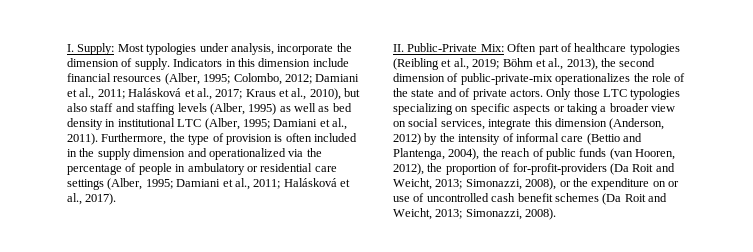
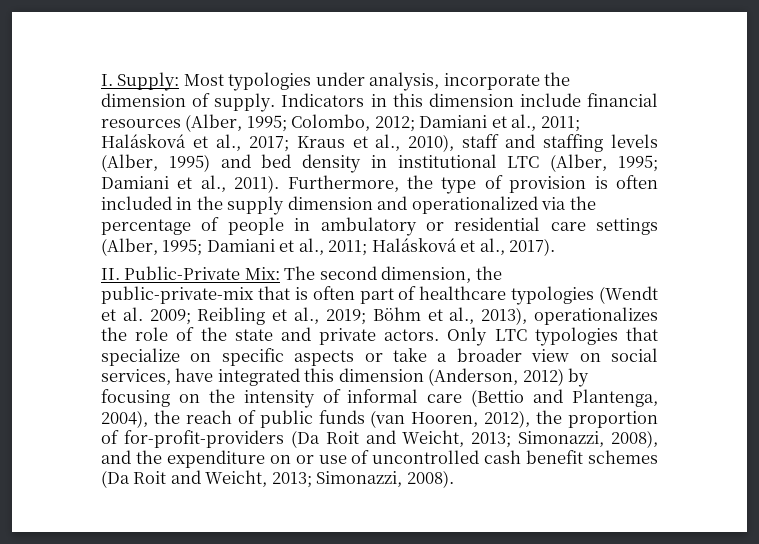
- Indicators in this dimension include financial resources (Alber, 1995; Colombo, 2012; Damiani et al., 2011; Halásková et al., 2017; Kraus et al., 2010), but also staff and staffing levels (Alber, 1995) as well as bed density in institutional LTC (Alber, 1995; Damiani et al., 2011).
+ Indicators in this dimension include financial resources (Alber, 1995; Colombo, 2012; Damiani et al., 2011; Halásková et al., 2017; Kraus et al., 2010), staff and staffing levels (Alber, 1995) and bed density in institutional LTC (Alber, 1995; Damiani et al., 2011).
- II. Public-Private Mix: Often part of healthcare typologies (Reibling et al., 2019; Böhm et al., 2013), the second dimension of public-private-mix operationalizes the role of the state and of private actors.
+ II. Public-Private Mix: The second dimension, the public-private-mix that is often part of healthcare typologies (Wendt et al. 2009; Reibling et al., 2019; Böhm et al., 2013), operationalizes the role of the state and private actors.
- Only those LTC typologies specializing on specific aspects or taking a broader view on social services, integrate this dimension (Anderson, 2012) by the intensity of informal care (Bettio and Plantenga, 2004), the reach of public funds (van Hooren, 2012), the proportion of for-profit-providers (Da Roit and Weicht, 2013;
+ Only LTC typologies that specialize on specific aspects or take a broader view on social services, have integrated this dimension (Anderson, 2012) by focusing on the intensity of informal care (Bettio and Plantenga, 2004), the reach of public funds (van Hooren, 2012), the proportion of for-profit-providers (Da Roit and Weicht, 2013;
- Simonazzi, 2008), or the expenditure on or use of uncontrolled cash benefit schemes (Da Roit and Weicht, 2013;
+ Simonazzi, 2008), and the expenditure on or use of uncontrolled cash benefit schemes (Da Roit and Weicht, 2013;

